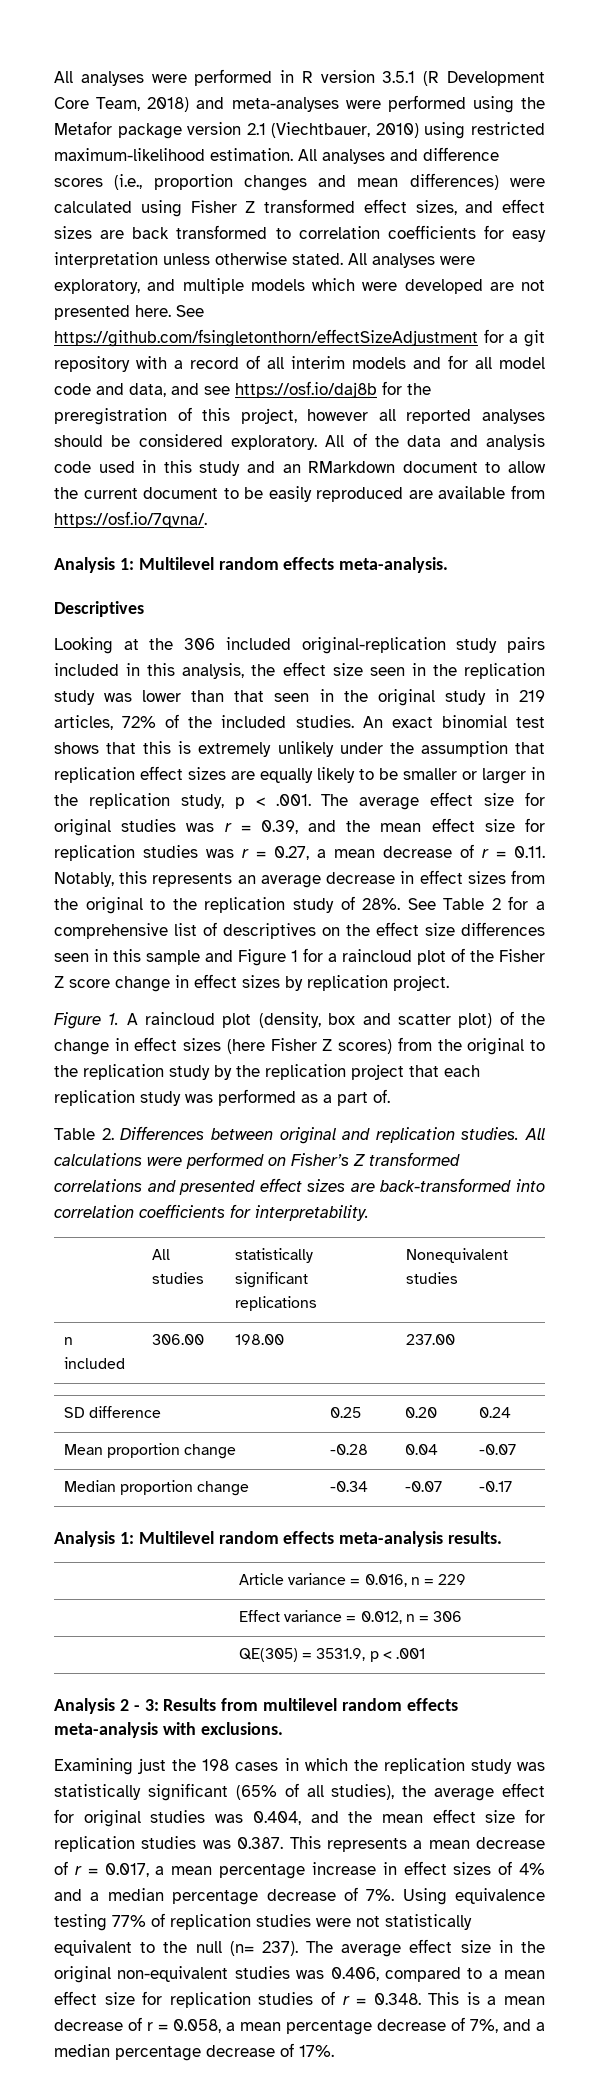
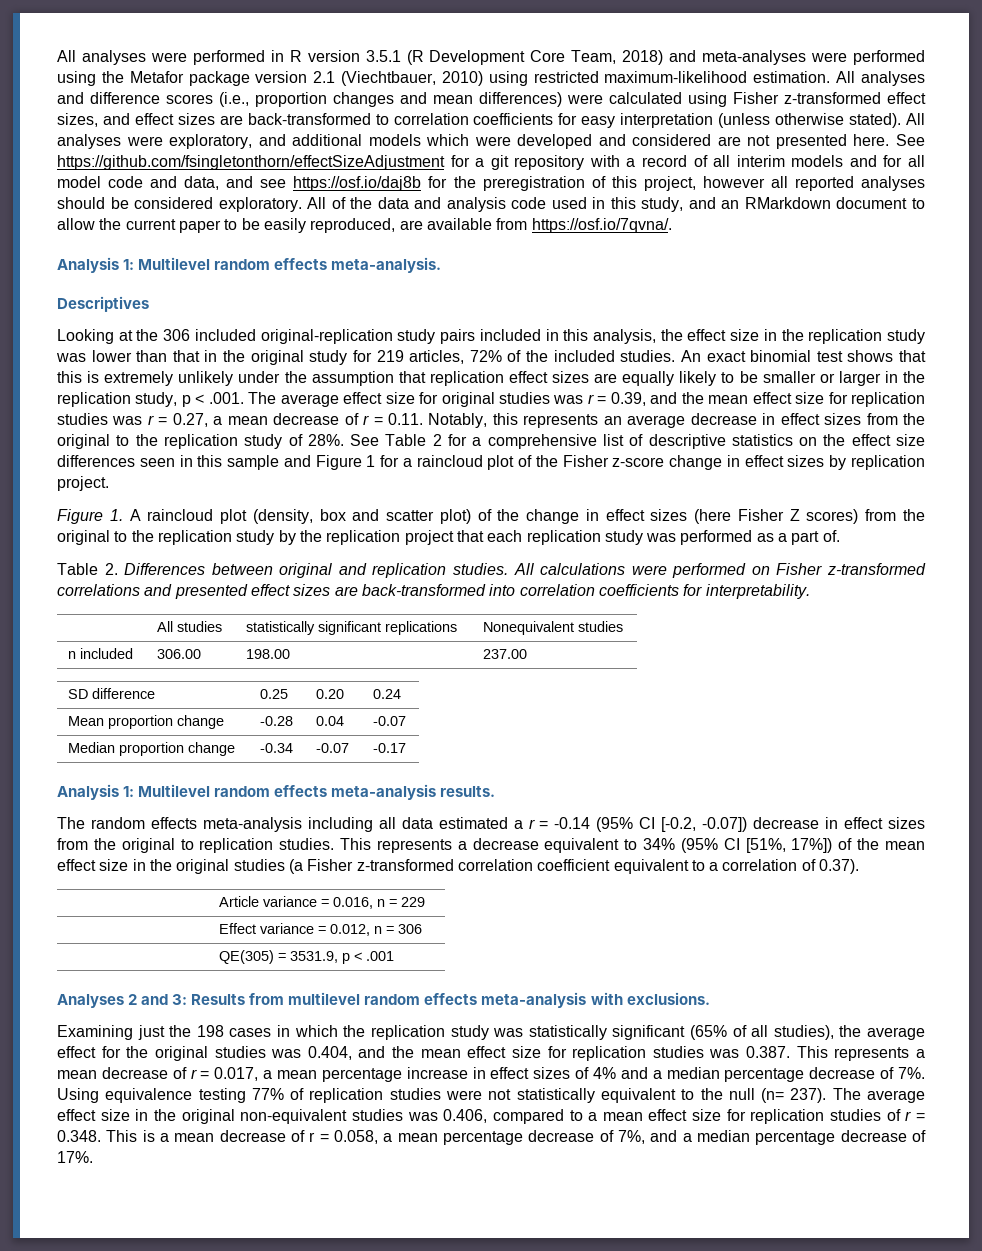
- All analyses and difference scores (i.e., proportion changes and mean differences) were calculated using Fisher Z transformed effect sizes, and effect sizes are back transformed to correlation coefficients for easy interpretation unless otherwise stated.
+ All analyses and difference scores (i.e., proportion changes and mean differences) were calculated using Fisher z-transformed effect sizes, and effect sizes are back-transformed to correlation coefficients for easy interpretation (unless otherwise stated).
- All analyses were exploratory, and multiple models which were developed are not presented here.
+ All analyses were exploratory, and additional models which were developed and considered are not presented here.
- All of the data and analysis code used in this study and an RMarkdown document to allow the current document to be easily reproduced are available from https://osf.io/7qvna/.
+ All of the data and analysis code used in this study, and an RMarkdown document to allow the current paper to be easily reproduced, are available from https://osf.io/7qvna/.
- Looking at the 306 included original-replication study pairs included in this analysis, the effect size seen in the replication study was lower than that seen in the original study in 219 articles, 72% of the included studies.
+ Looking at the 306 included original-replication study pairs included in this analysis, the effect size in the replication study was lower than that in the original study for 219 articles, 72% of the included studies.
- See Table 2 for a comprehensive list of descriptives on the effect size differences seen in this sample and Figure 1 for a raincloud plot of the Fisher Z score change in effect sizes by replication project.
+ See Table 2 for a comprehensive list of descriptive statistics on the effect size differences seen in this sample and Figure 1 for a raincloud plot of the Fisher z-score change in effect sizes by replication project.
- All calculations were performed on Fisher’s Z transformed correlations and presented effect sizes are back-transformed into correlation coefficients for interpretability.
+ All calculations were performed on Fisher z-transformed correlations and presented effect sizes are back-transformed into correlation coefficients for interpretability.
+ The random effects meta-analysis including all data estimated a r = -0.14 (95% CI [-0.2, -0.07]) decrease in effect sizes from the original to replication studies. This represents a decrease equivalent to 34% (95% CI [51%, 17%]) of the mean effect size in the original studies (a Fisher z-transformed correlation coefficient equivalent to a correlation of 0.37).
- Analysis 2 - 3: Results from multilevel random effects meta-analysis with exclusions.
+ Analyses 2 and 3: Results from multilevel random effects meta-analysis with exclusions.
- Examining just the 198 cases in which the replication study was statistically significant (65% of all studies), the average effect for original studies was 0.404, and the mean effect size for replication studies was 0.387. This represents a mean decrease of r = 0.017, a mean percentage increase in effect sizes of 4% and a median percentage decrease of 7%.
+ Examining just the 198 cases in which the replication study was statistically significant (65% of all studies), the average effect for the original studies was 0.404, and the mean effect size for replication studies was 0.387. This represents a mean decrease of r = 0.017, a mean percentage increase in effect sizes of 4% and a median percentage decrease of 7%.

